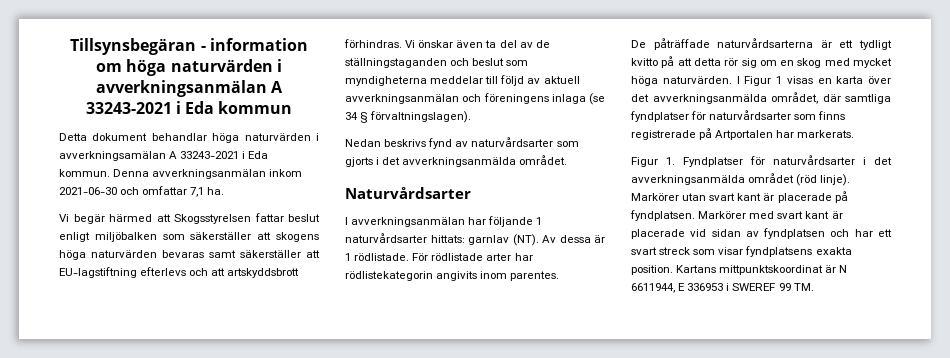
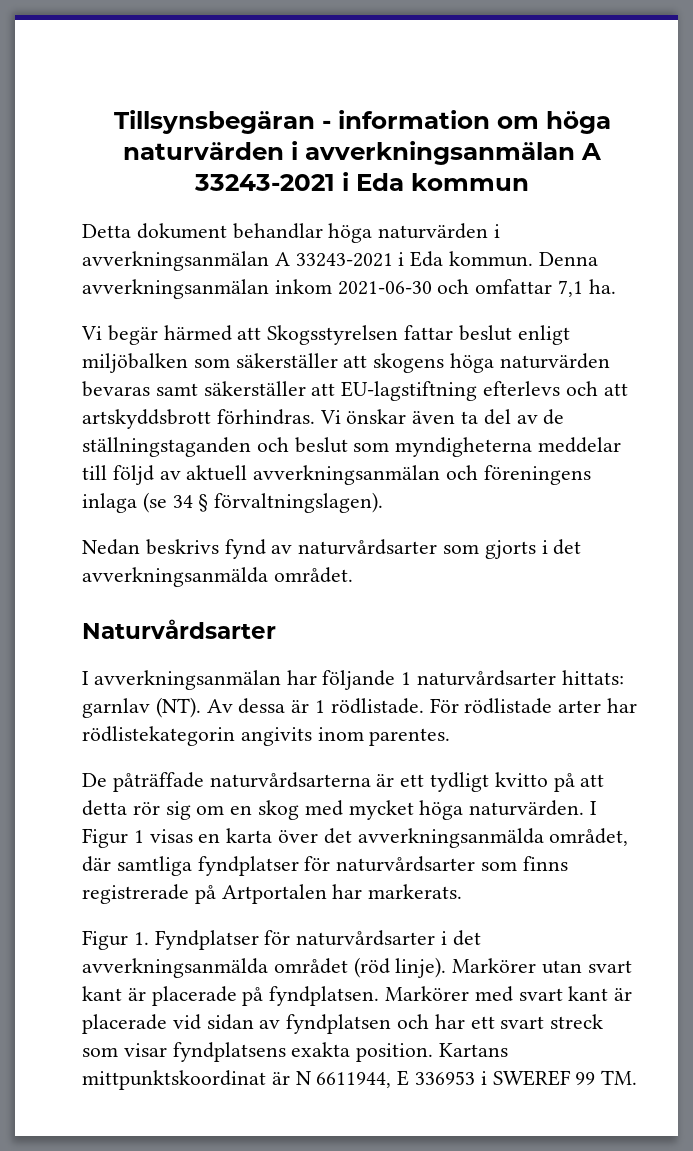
- Detta dokument behandlar höga naturvärden i avverkningsamälan A 33243-2021 i Eda kommun.
+ Detta dokument behandlar höga naturvärden i avverkningsanmälan A 33243-2021 i Eda kommun.

